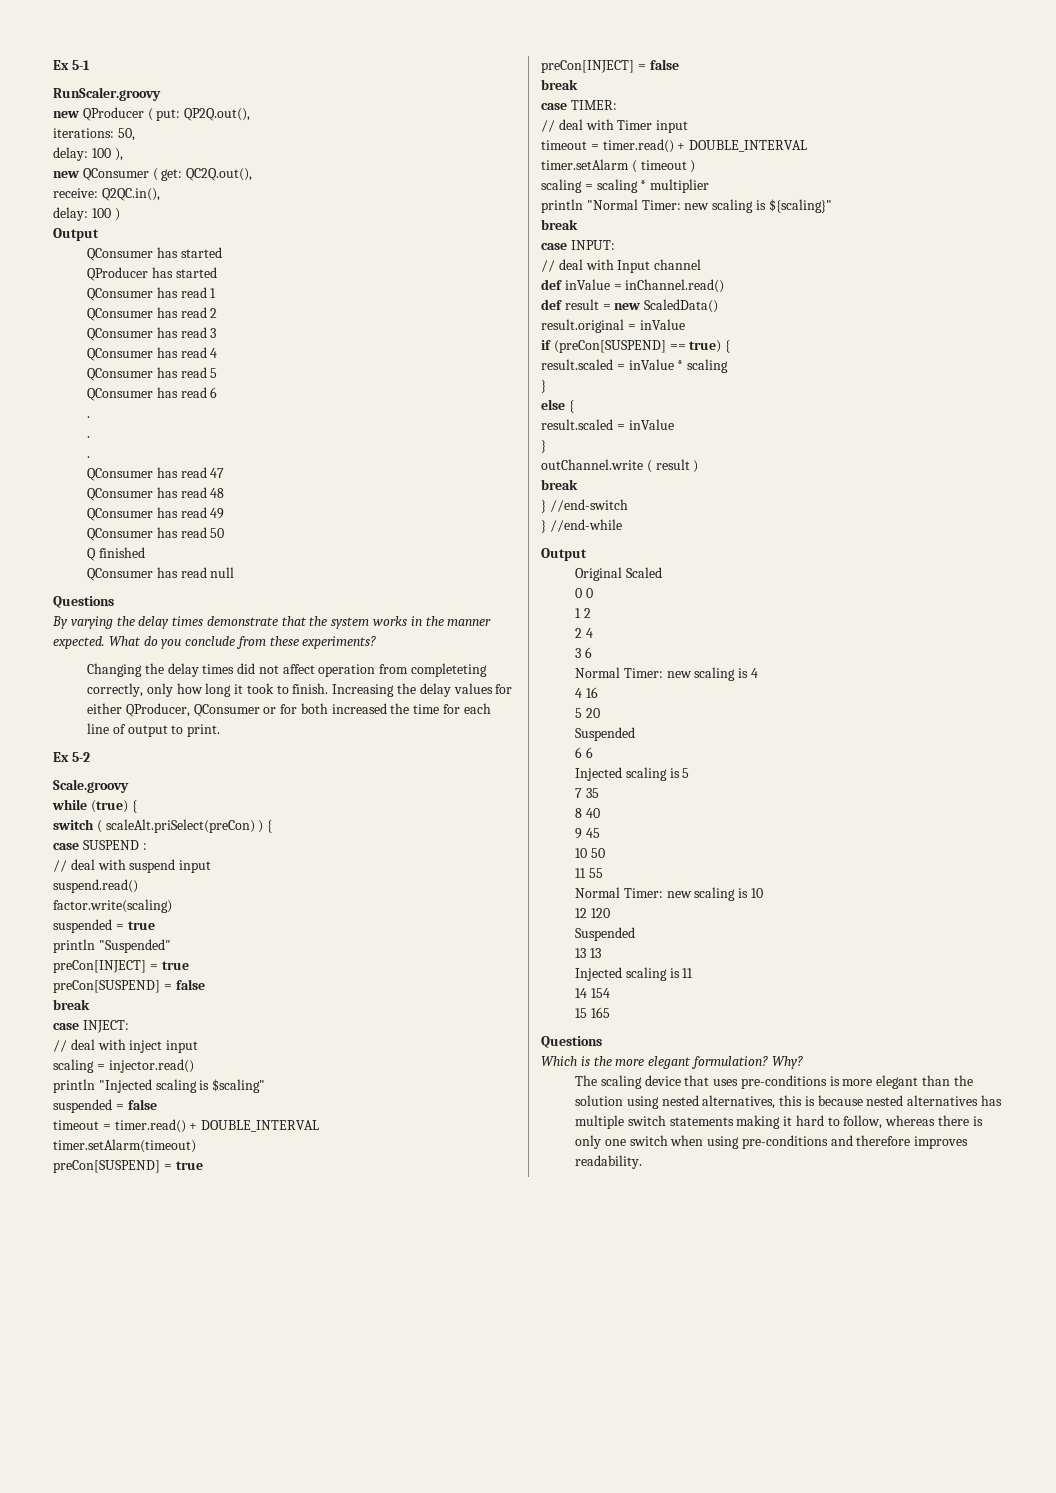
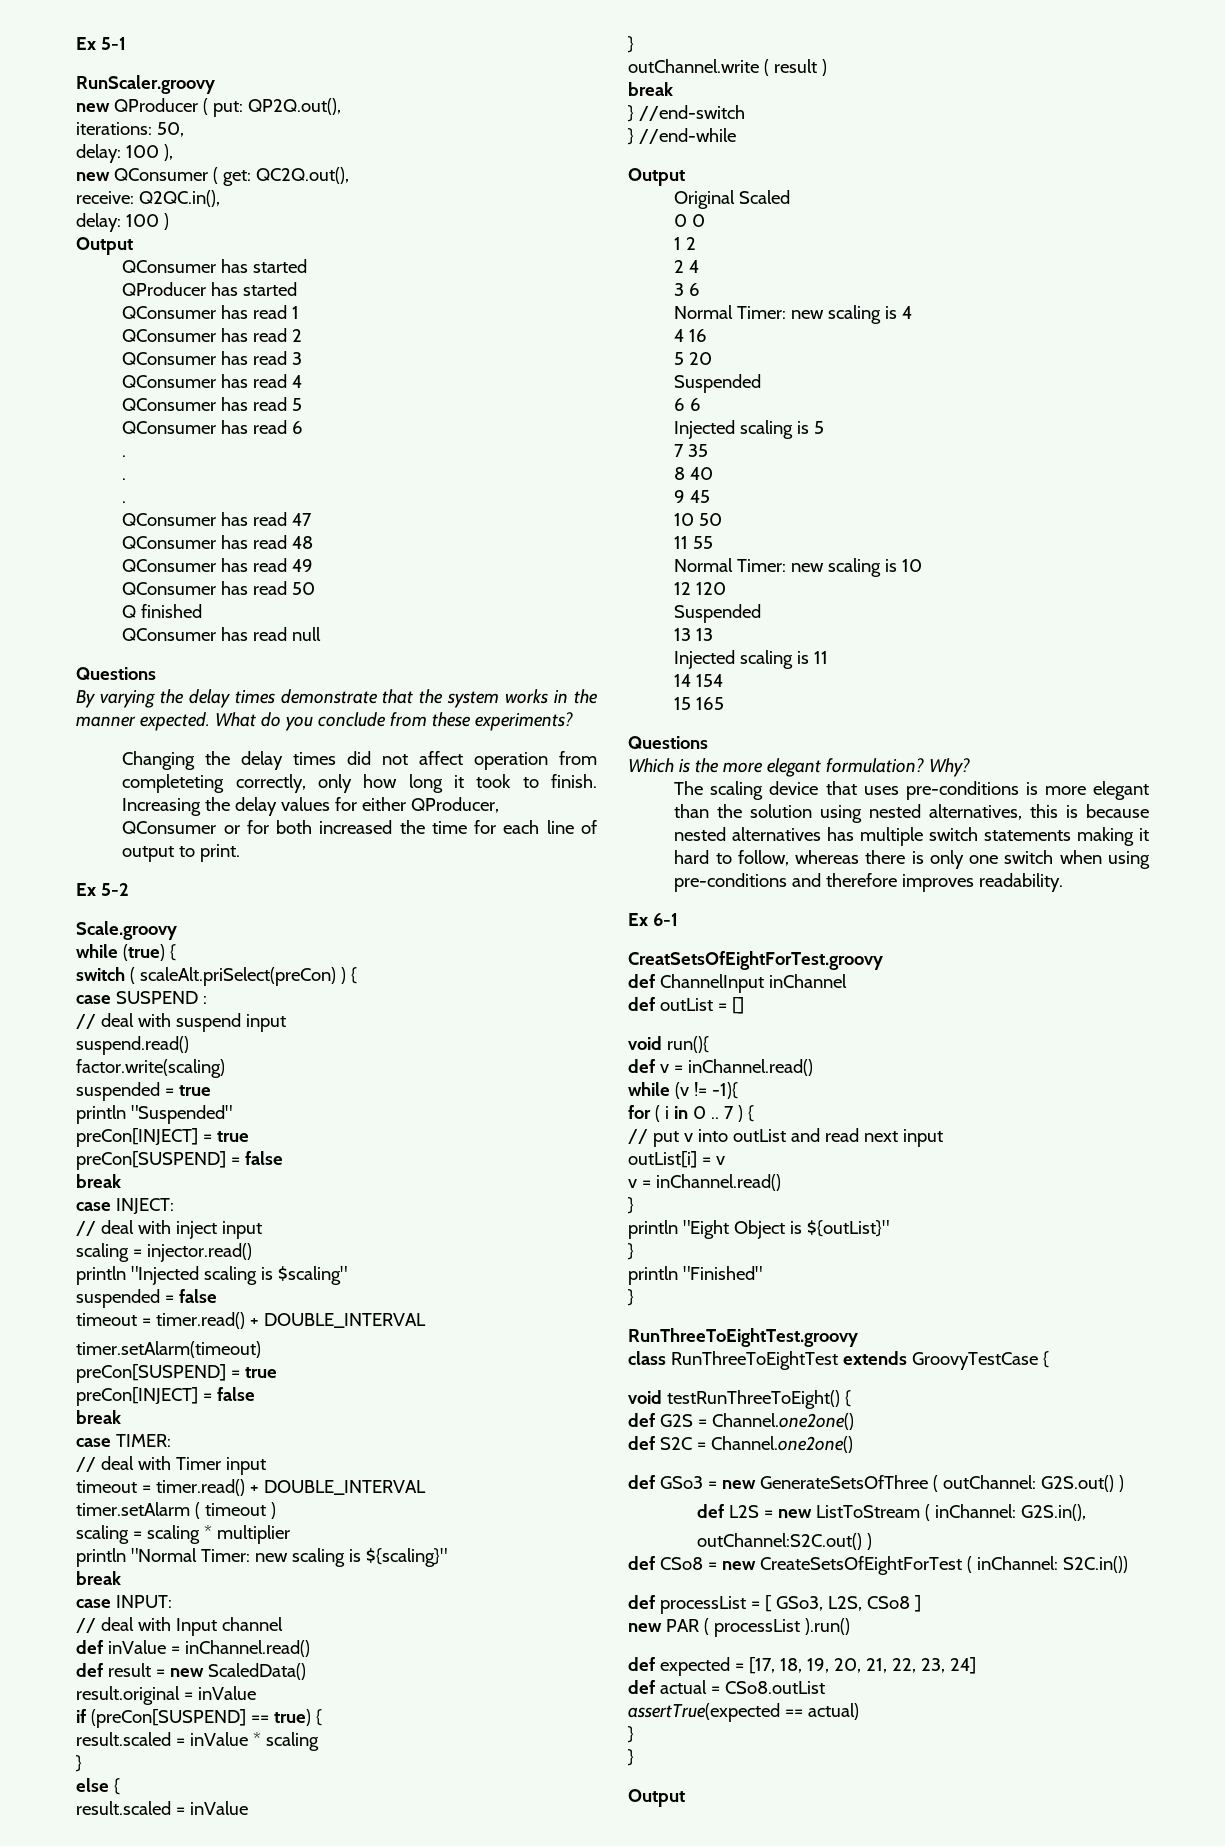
+ Ex 6-1
+ CreatSetsOfEightForTest.groovy
+ def ChannelInput inChannel
+ def outList = []
+ void run(){
+ def v = inChannel.read()
+ while (v != -1){
+ for ( i in 0 .. 7 ) {
+ // put v into outList and read next input
+ outList[i] = v
+ v = inChannel.read()
+ }
+ println "Eight Object is ${outList}"
+ }
+ println "Finished"
+ }
+ RunThreeToEightTest.groovy
+ class RunThreeToEightTest extends GroovyTestCase {
+ void testRunThreeToEight() {
+ def G2S = Channel.one2one()
+ def S2C = Channel.one2one()
+ def GSo3 = new GenerateSetsOfThree ( outChannel: G2S.out() )
+ def L2S = new ListToStream ( inChannel: G2S.in(),
+ outChannel:S2C.out() )
+ def CSo8 = new CreateSetsOfEightForTest ( inChannel: S2C.in())
+ def processList = [ GSo3, L2S, CSo8 ]
+ new PAR ( processList ).run()
+ def expected = [17, 18, 19, 20, 21, 22, 23, 24]
+ def actual = CSo8.outList
+ assertTrue(expected == actual)
+ }
+ }
+ Output

